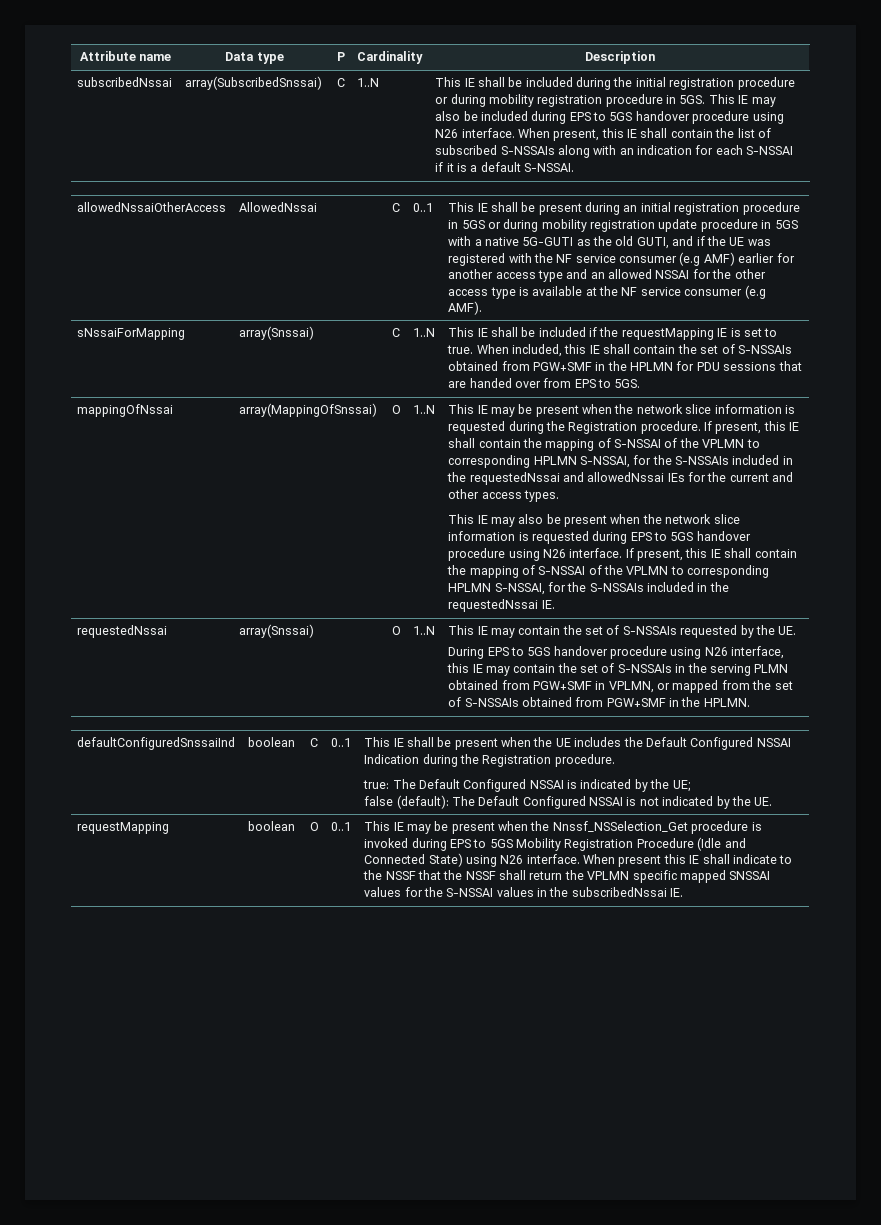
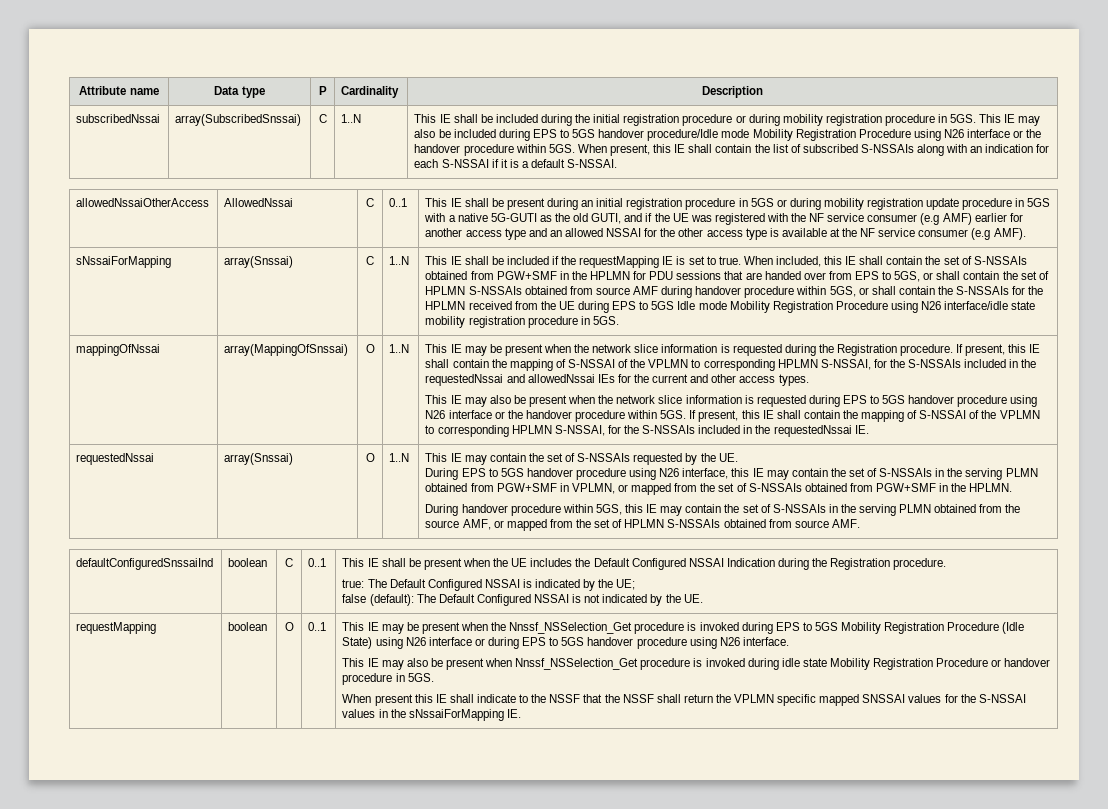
- This IE may also be included during EPS to 5GS handover procedure using N26 interface.
+ This IE may also be included during EPS to 5GS handover procedure/Idle mode Mobility Registration Procedure using N26 interface or the handover procedure within 5GS.
- When included, this IE shall contain the set of S-NSSAIs obtained from PGW+SMF in the HPLMN for PDU sessions that are handed over from EPS to 5GS.
+ When included, this IE shall contain the set of S-NSSAIs obtained from PGW+SMF in the HPLMN for PDU sessions that are handed over from EPS to 5GS, or shall contain the set of HPLMN S-NSSAIs obtained from source AMF during handover procedure within 5GS, or shall contain the S-NSSAIs for the HPLMN received from the UE during EPS to 5GS Idle mode Mobility Registration Procedure using N26 interface/idle state mobility registration procedure in 5GS.
- This IE may also be present when the network slice information is requested during EPS to 5GS handover procedure using N26 interface.
+ This IE may also be present when the network slice information is requested during EPS to 5GS handover procedure using N26 interface or the handover procedure within 5GS.
+ During handover procedure within 5GS, this IE may contain the set of S-NSSAIs in the serving PLMN obtained from the source AMF, or mapped from the set of HPLMN S-NSSAIs obtained from source AMF.
- This IE may be present when the Nnssf_NSSelection_Get procedure is invoked during EPS to 5GS Mobility Registration Procedure (Idle and Connected State) using N26 interface. When present this IE shall indicate to the NSSF that the NSSF shall return the VPLMN specific mapped SNSSAI values for the S-NSSAI values in the subscribedNssai IE.
+ This IE may be present when the Nnssf_NSSelection_Get procedure is invoked during EPS to 5GS Mobility Registration Procedure (Idle State) using N26 interface or during EPS to 5GS handover procedure using N26 interface.
+ This IE may also be present when Nnssf_NSSelection_Get procedure is invoked during idle state Mobility Registration Procedure or handover procedure in 5GS.
+ When present this IE shall indicate to the NSSF that the NSSF shall return the VPLMN specific mapped SNSSAI values for the S-NSSAI values in the sNssaiForMapping IE.

